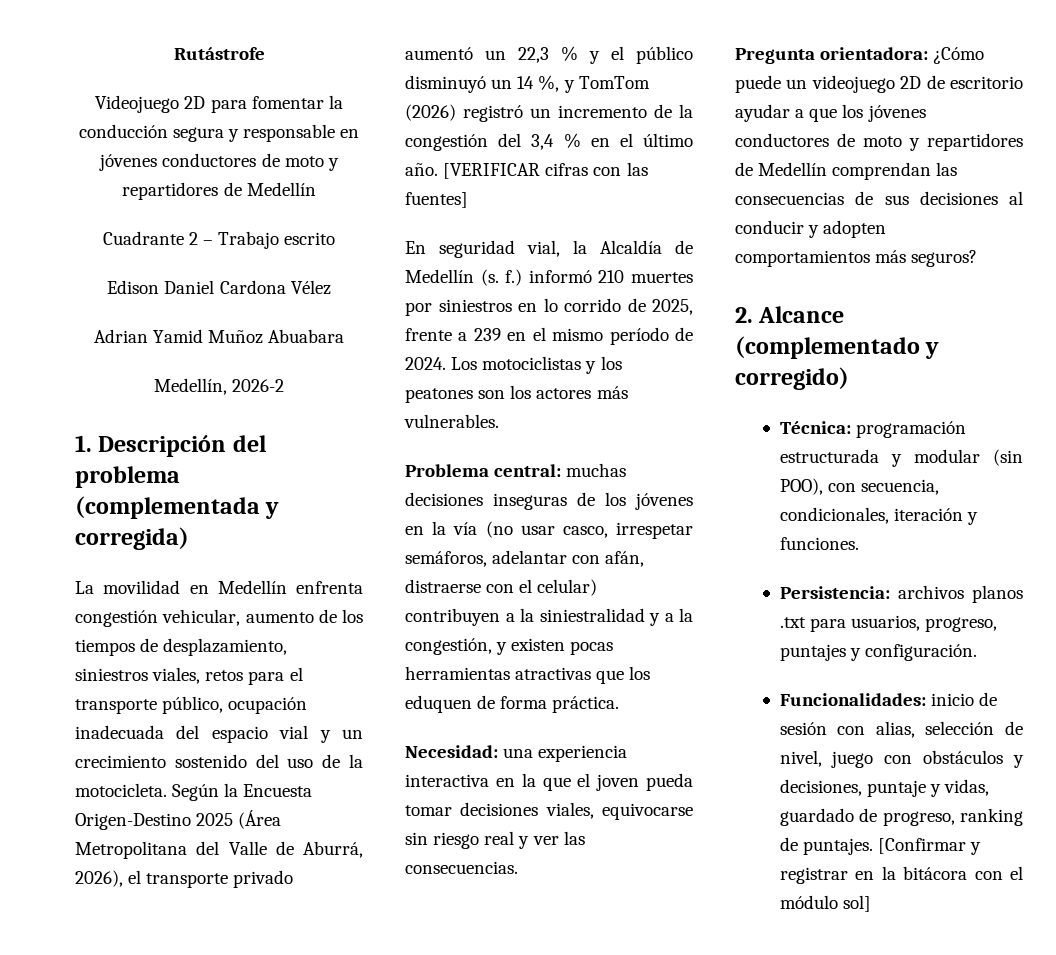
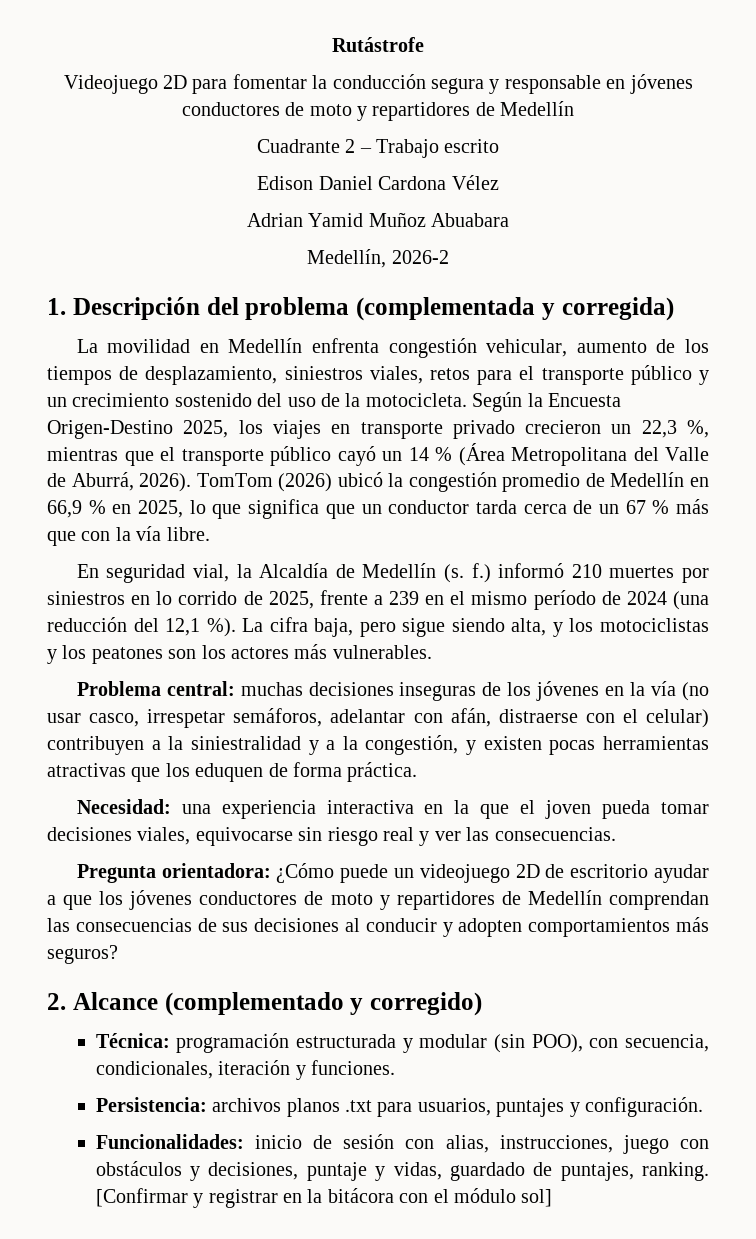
- La movilidad en Medellín enfrenta congestión vehicular, aumento de los tiempos de desplazamiento, siniestros viales, retos para el transporte público, ocupación inadecuada del espacio vial y un crecimiento sostenido del uso de la motocicleta.
+ La movilidad en Medellín enfrenta congestión vehicular, aumento de los tiempos de desplazamiento, siniestros viales, retos para el transporte público y un crecimiento sostenido del uso de la motocicleta.
- Según la Encuesta Origen-Destino 2025 (Área Metropolitana del Valle de Aburrá, 2026), el transporte privado aumentó un 22,3 % y el público disminuyó un 14 %, y TomTom (2026) registró un incremento de la congestión del 3,4 % en el último año. [VERIFICAR cifras con las fuentes]
+ Según la Encuesta Origen-Destino 2025, los viajes en transporte privado crecieron un 22,3 %, mientras que el transporte público cayó un 14 % (Área Metropolitana del Valle de Aburrá, 2026). TomTom (2026) ubicó la congestión promedio de Medellín en 66,9 % en 2025, lo que significa que un conductor tarda cerca de un 67 % más que con la vía libre.
- En seguridad vial, la Alcaldía de Medellín (s. f.) informó 210 muertes por siniestros en lo corrido de 2025, frente a 239 en el mismo período de 2024. Los motociclistas y los peatones son los actores más vulnerables.
+ En seguridad vial, la Alcaldía de Medellín (s. f.) informó 210 muertes por siniestros en lo corrido de 2025, frente a 239 en el mismo período de 2024 (una reducción del 12,1 %). La cifra baja, pero sigue siendo alta, y los motociclistas y los peatones son los actores más vulnerables.
- Persistencia: archivos planos .txt para usuarios, progreso, puntajes y configuración.
+ Persistencia: archivos planos .txt para usuarios, puntajes y configuración.
- Funcionalidades: inicio de sesión con alias, selección de nivel, juego con obstáculos y decisiones, puntaje y vidas, guardado de progreso, ranking de puntajes.
+ Funcionalidades: inicio de sesión con alias, instrucciones, juego con obstáculos y decisiones, puntaje y vidas, guardado de puntajes, ranking.

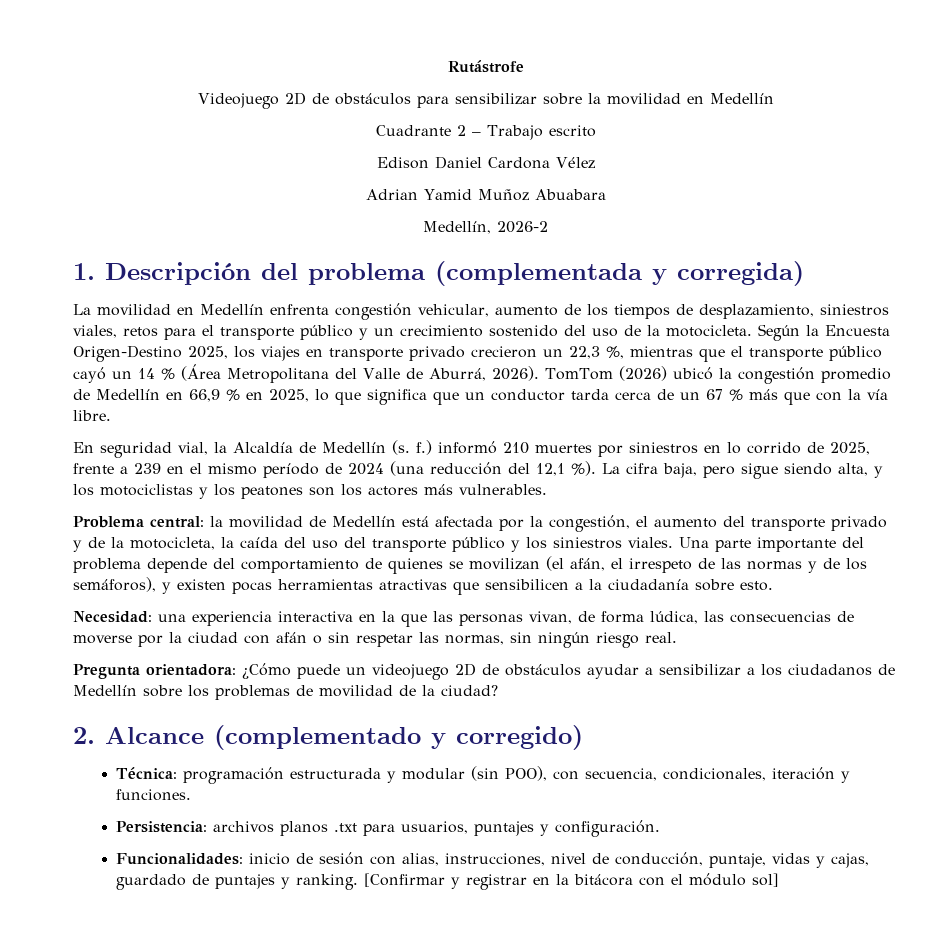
- Videojuego 2D para fomentar la conducción segura y responsable en jóvenes conductores de moto y repartidores de Medellín
+ Videojuego 2D de obstáculos para sensibilizar sobre la movilidad en Medellín
- Problema central: muchas decisiones inseguras de los jóvenes en la vía (no usar casco, irrespetar semáforos, adelantar con afán, distraerse con el celular) contribuyen a la siniestralidad y a la congestión, y existen pocas herramientas atractivas que los eduquen de forma práctica.
+ Problema central: la movilidad de Medellín está afectada por la congestión, el aumento del transporte privado y de la motocicleta, la caída del uso del transporte público y los siniestros viales. Una parte importante del problema depende del comportamiento de quienes se movilizan (el afán, el irrespeto de las normas y de los semáforos), y existen pocas herramientas atractivas que sensibilicen a la ciudadanía sobre esto.
- Necesidad: una experiencia interactiva en la que el joven pueda tomar decisiones viales, equivocarse sin riesgo real y ver las consecuencias.
+ Necesidad: una experiencia interactiva en la que las personas vivan, de forma lúdica, las consecuencias de moverse por la ciudad con afán o sin respetar las normas, sin ningún riesgo real.
- Pregunta orientadora: ¿Cómo puede un videojuego 2D de escritorio ayudar a que los jóvenes conductores de moto y repartidores de Medellín comprendan las consecuencias de sus decisiones al conducir y adopten comportamientos más seguros?
+ Pregunta orientadora: ¿Cómo puede un videojuego 2D de obstáculos ayudar a sensibilizar a los ciudadanos de Medellín sobre los problemas de movilidad de la ciudad?
- Funcionalidades: inicio de sesión con alias, instrucciones, juego con obstáculos y decisiones, puntaje y vidas, guardado de puntajes, ranking.
+ Funcionalidades: inicio de sesión con alias, instrucciones, nivel de conducción, puntaje, vidas y cajas, guardado de puntajes y ranking.

